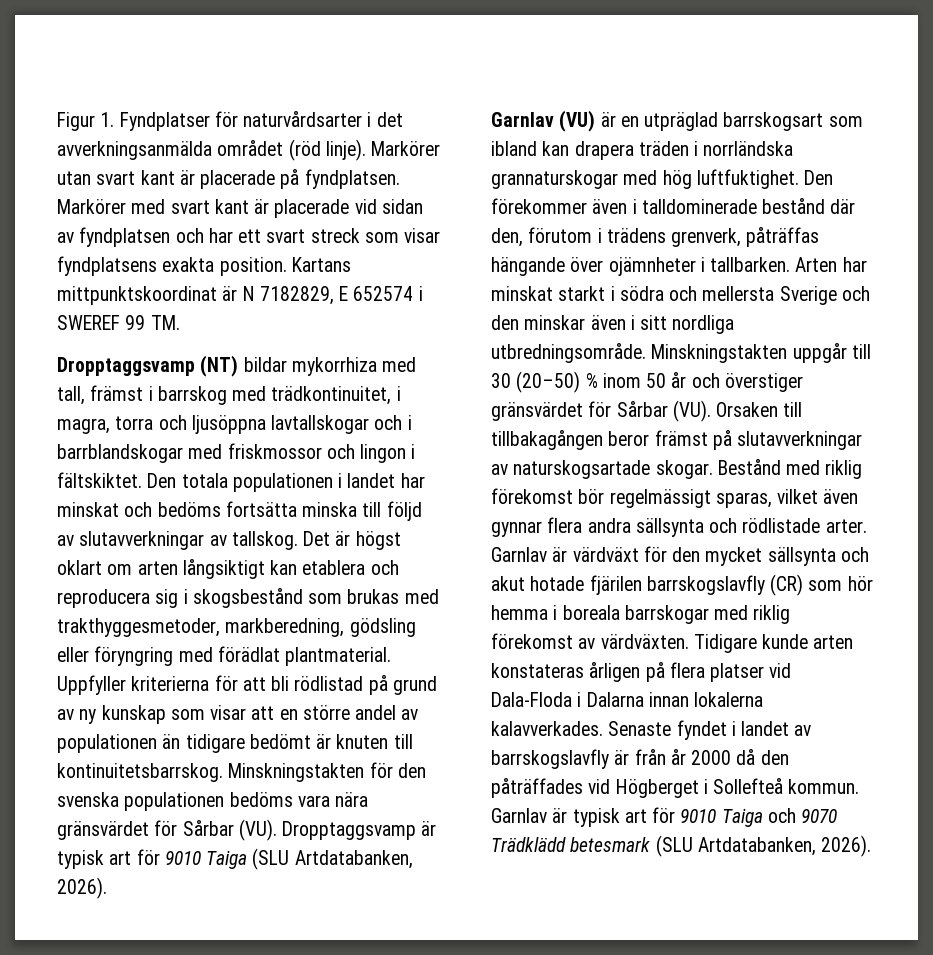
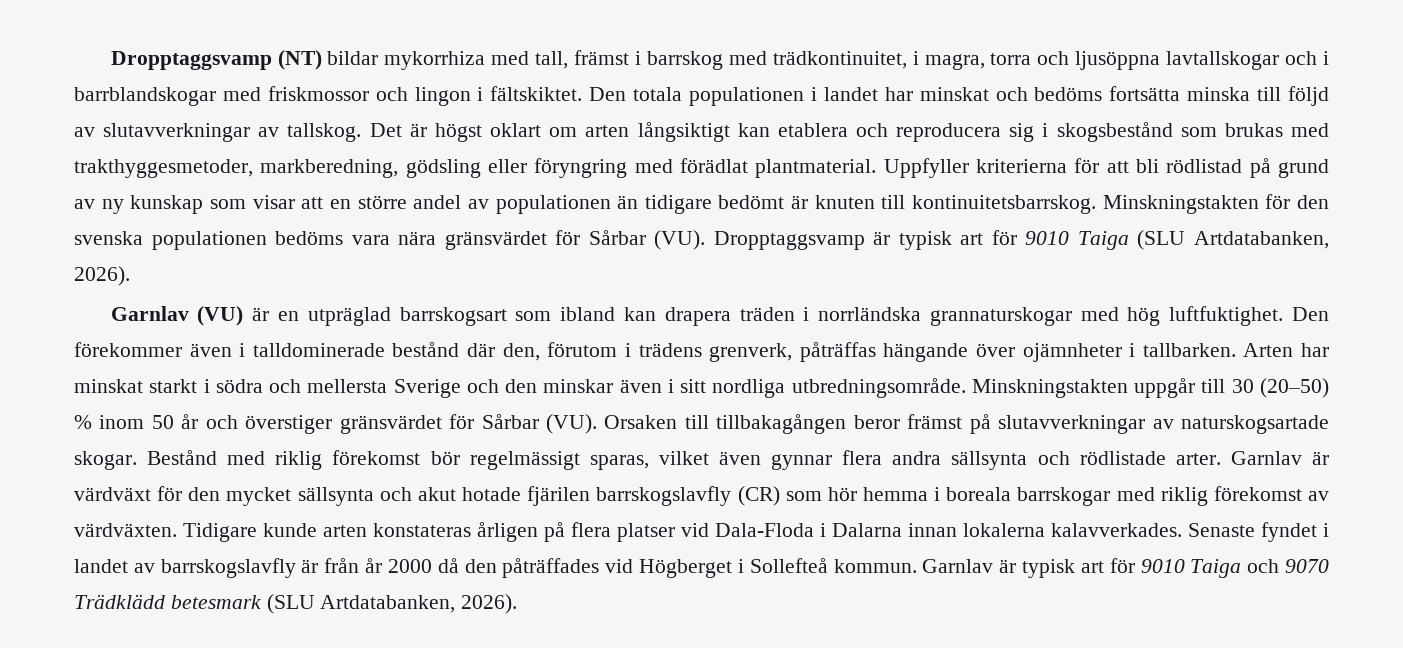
- Figur 1. Fyndplatser för naturvårdsarter i det avverkningsanmälda området (röd linje). Markörer utan svart kant är placerade på fyndplatsen. Markörer med svart kant är placerade vid sidan av fyndplatsen och har ett svart streck som visar fyndplatsens exakta position. Kartans mittpunktskoordinat är N 7182829, E 652574 i SWEREF 99 TM.

